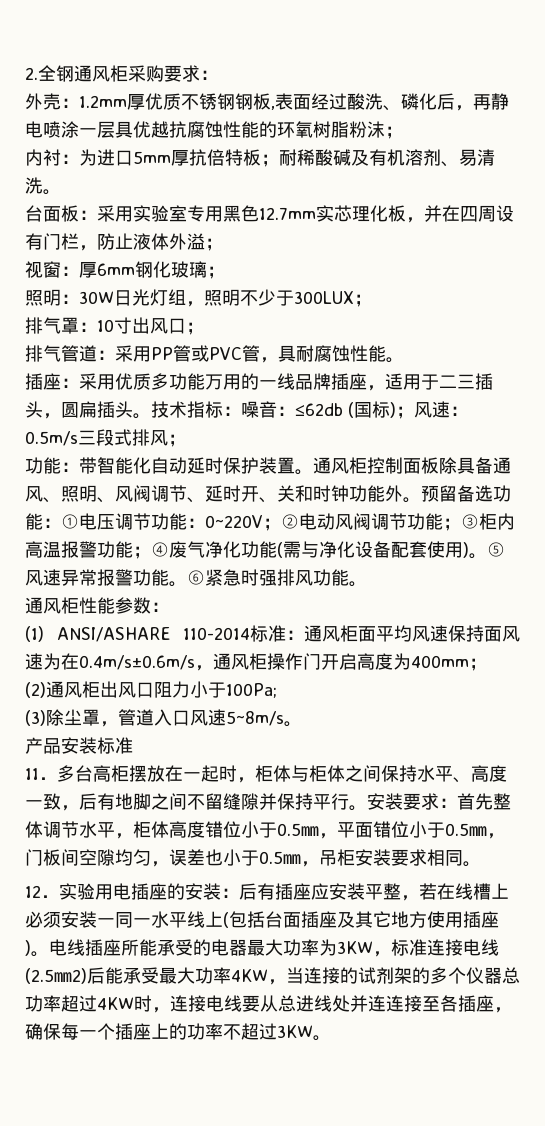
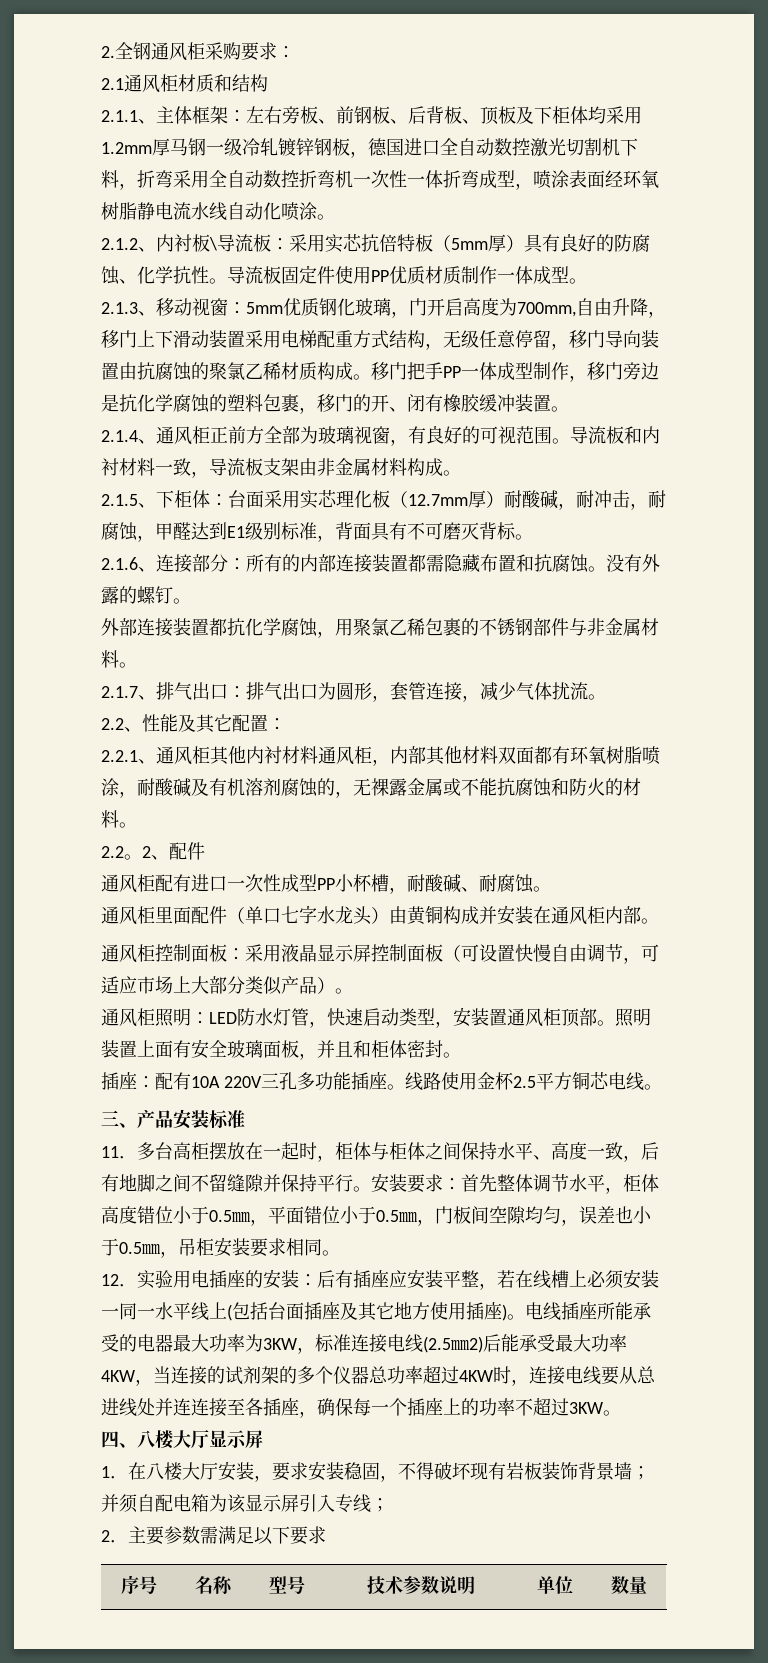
- 外壳：1.2mm厚优质不锈钢钢板,表面经过酸洗、磷化后，再静电喷涂一层具优越抗腐蚀性能的环氧树脂粉沫；
- 内衬：为进口5mm厚抗倍特板；耐稀酸碱及有机溶剂、易清洗。
- 台面板：采用实验室专用黑色12.7mm实芯理化板，并在四周设有门栏，防止液体外溢；
- 视窗：厚6mm钢化玻璃；
- 照明：30W日光灯组，照明不少于300LUX；
- 排气罩：10寸出风口；
- 排气管道：采用PP管或PVC管，具耐腐蚀性能。
- 插座：采用优质多功能万用的一线品牌插座，适用于二三插头，圆扁插头。技术指标：噪音：≤62db (国标)；风速：0.5m/s三段式排风；
- 功能：带智能化自动延时保护装置。通风柜控制面板除具备通风、照明、风阀调节、延时开、关和时钟功能外。预留备选功能：①电压调节功能：0~220V；②电动风阀调节功能；③柜内高温报警功能；④废气净化功能(需与净化设备配套使用)。⑤风速异常报警功能。⑥紧急时强排风功能。
- 通风柜性能参数：
- (1) ANSI/ASHARE 110-2014标准：通风柜面平均风速保持面风速为在0.4m/s±0.6m/s，通风柜操作门开启高度为400mm；
- (2)通风柜出风口阻力小于100Pa;
- (3)除尘罩，管道入口风速5~8m/s。
- 产品安装标准
+ 2.1通风柜材质和结构
+ 2.1.1、主体框架：左右旁板、前钢板、后背板、顶板及下柜体均采用1.2mm厚马钢一级冷轧镀锌钢板，德国进口全自动数控激光切割机下料，折弯采用全自动数控折弯机一次性一体折弯成型，喷涂表面经环氧树脂静电流水线自动化喷涂。
+ 2.1.2、内衬板\导流板：采用实芯抗倍特板（5mm厚）具有良好的防腐蚀、化学抗性。导流板固定件使用PP优质材质制作一体成型。
+ 2.1.3、移动视窗：5mm优质钢化玻璃，门开启高度为700mm,自由升降，移门上下滑动装置采用电梯配重方式结构，无级任意停留，移门导向装置由抗腐蚀的聚氯乙稀材质构成。移门把手PP一体成型制作，移门旁边是抗化学腐蚀的塑料包裹，移门的开、闭有橡胶缓冲装置。
+ 2.1.4、通风柜正前方全部为玻璃视窗，有良好的可视范围。导流板和内衬材料一致，导流板支架由非金属材料构成。
+ 2.1.5、下柜体：台面采用实芯理化板（12.7mm厚）耐酸碱，耐冲击，耐腐蚀，甲醛达到E1级别标准，背面具有不可磨灭背标。
+ 2.1.6、连接部分：所有的内部连接装置都需隐藏布置和抗腐蚀。没有外露的螺钉。
+ 外部连接装置都抗化学腐蚀，用聚氯乙稀包裹的不锈钢部件与非金属材料。
+ 2.1.7、排气出口：排气出口为圆形，套管连接，减少气体扰流。
+ 2.2、性能及其它配置：
+ 2.2.1、通风柜其他内衬材料通风柜，内部其他材料双面都有环氧树脂喷涂，耐酸碱及有机溶剂腐蚀的，无裸露金属或不能抗腐蚀和防火的材料。
+ 2.2。2、配件
+ 通风柜配有进口一次性成型PP小杯槽，耐酸碱、耐腐蚀。
+ 通风柜里面配件（单口七字水龙头）由黄铜构成并安装在通风柜内部。
+ 通风柜控制面板：采用液晶显示屏控制面板（可设置快慢自由调节，可适应市场上大部分类似产品）。
+ 通风柜照明：LED防水灯管，快速启动类型，安装置通风柜顶部。照明装置上面有安全玻璃面板，并且和柜体密封。
+ 插座：配有10A 220V三孔多功能插座。线路使用金杯2.5平方铜芯电线。
+ 三、产品安装标准
+ 四、八楼大厅显示屏
+ 1．在八楼大厅安装，要求安装稳固，不得破坏现有岩板装饰背景墙；并须自配电箱为该显示屏引入专线；
+ 2．主要参数需满足以下要求
+ 序号 | 名称 | 型号 | 技术参数说明 | 单位 | 数量

